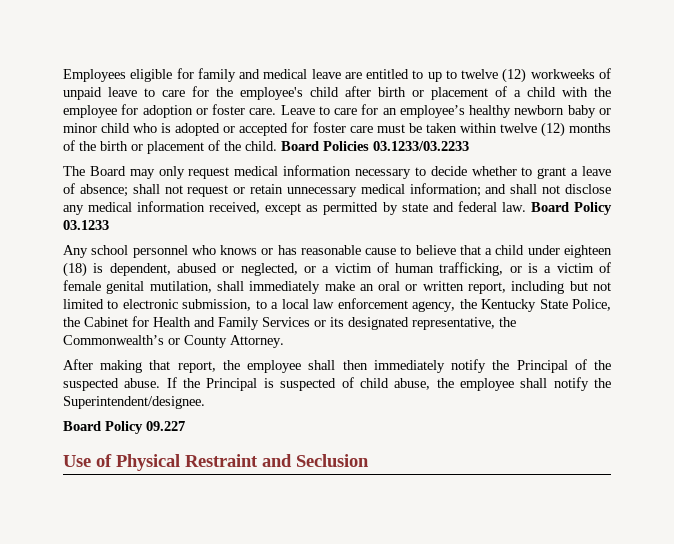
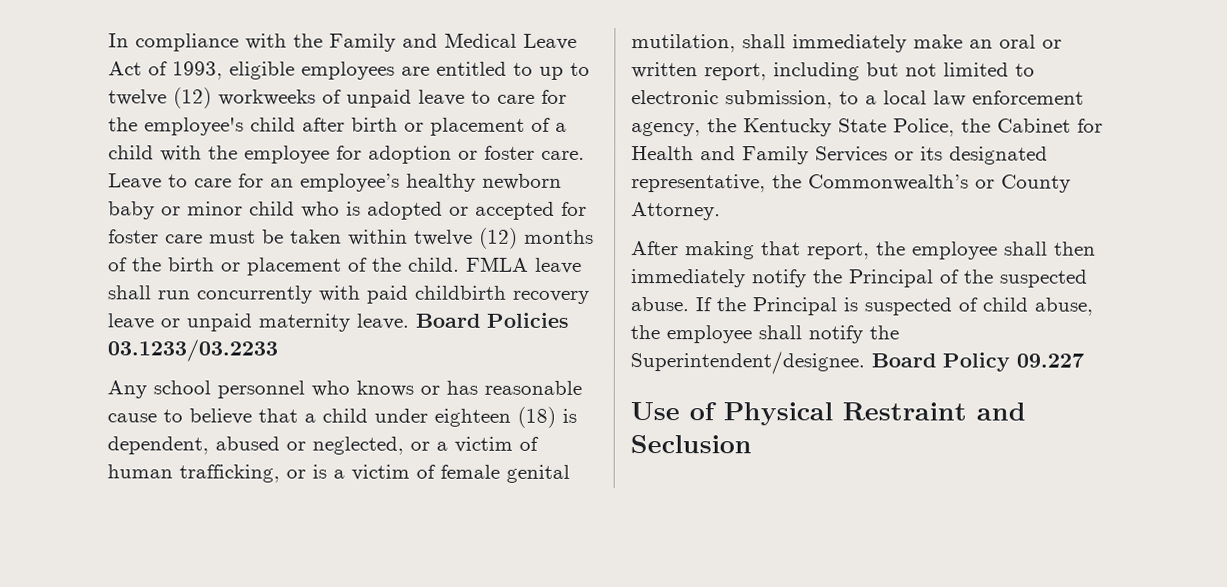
- Employees eligible for family and medical leave are entitled to up to twelve (12) workweeks of unpaid leave to care for the employee's child after birth or placement of a child with the employee for adoption or foster care.
+ In compliance with the Family and Medical Leave Act of 1993, eligible employees are entitled to up to twelve (12) workweeks of unpaid leave to care for the employee's child after birth or placement of a child with the employee for adoption or foster care.
- Board Policies 03.1233/03.2233
- The Board may only request medical information necessary to decide whether to grant a leave of absence; shall not request or retain unnecessary medical information; and shall not disclose any medical information received, except as permitted by state and federal law. Board Policy 03.1233
+ FMLA leave shall run concurrently with paid childbirth recovery leave or unpaid maternity leave. Board Policies 03.1233/03.2233
- If the Principal is suspected of child abuse, the employee shall notify the Superintendent/designee.
- Board Policy 09.227
+ If the Principal is suspected of child abuse, the employee shall notify the Superintendent/designee. Board Policy 09.227

